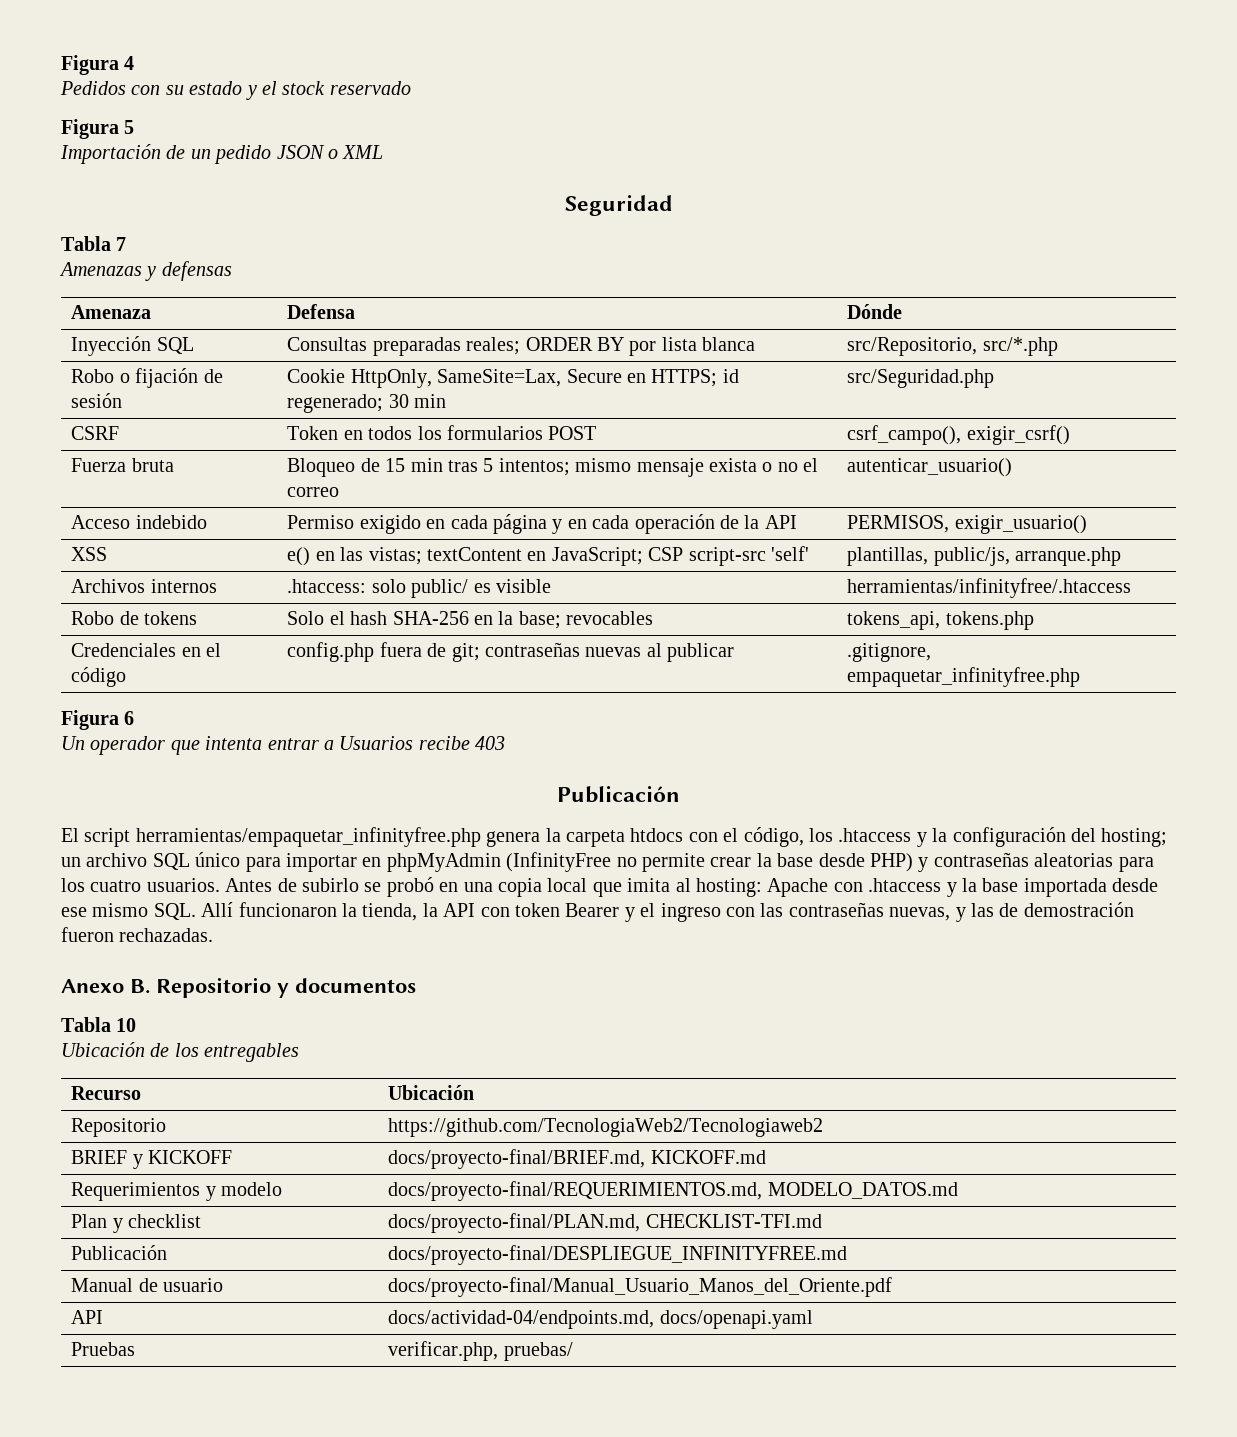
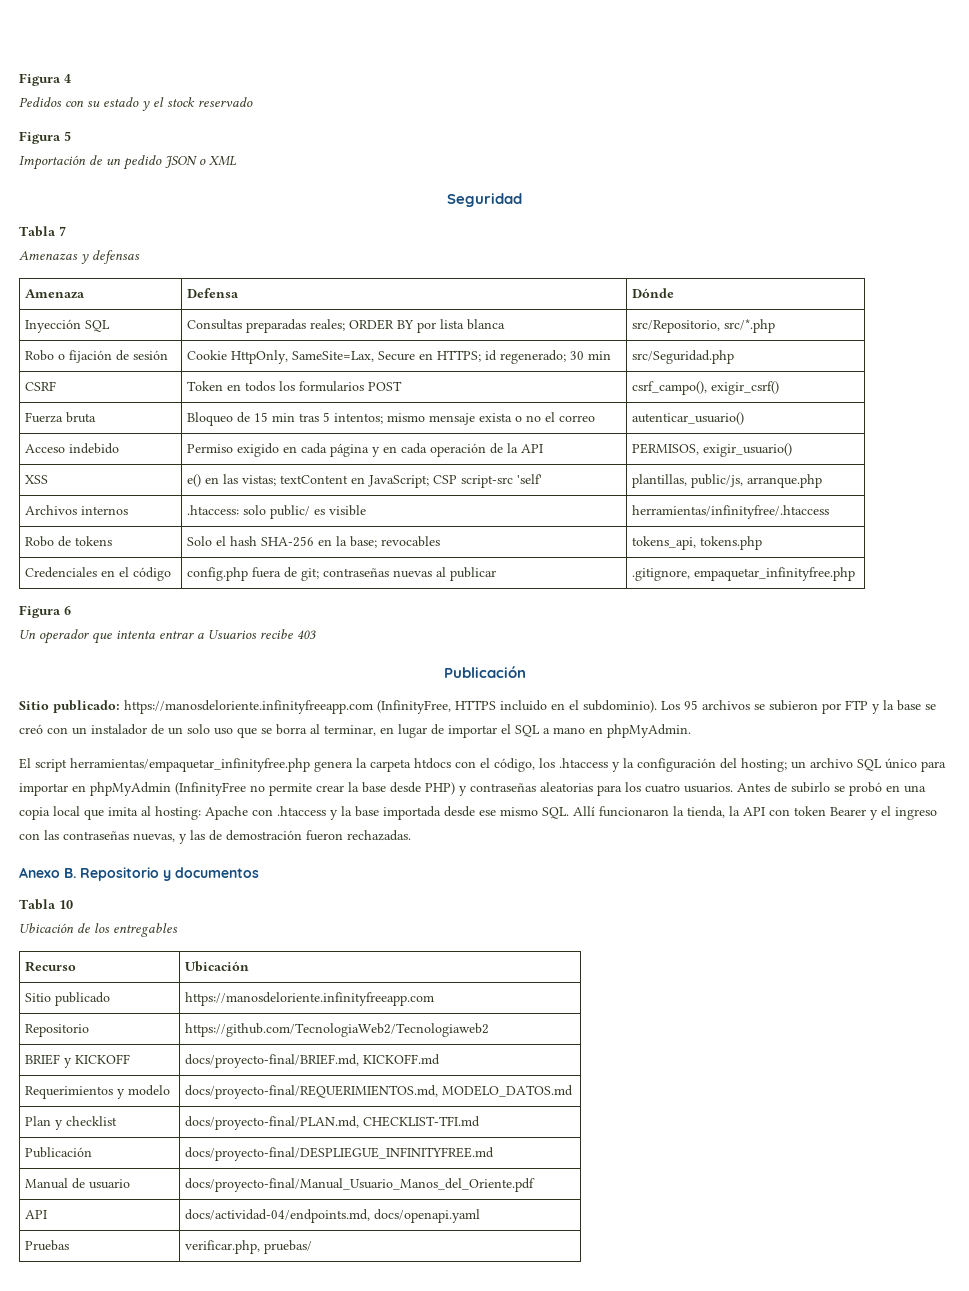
+ Sitio publicado: https://manosdeloriente.infinityfreeapp.com (InfinityFree, HTTPS incluido en el subdominio). Los 95 archivos se subieron por FTP y la base se creó con un instalador de un solo uso que se borra al terminar, en lugar de importar el SQL a mano en phpMyAdmin.
+ Sitio publicado | https://manosdeloriente.infinityfreeapp.com

